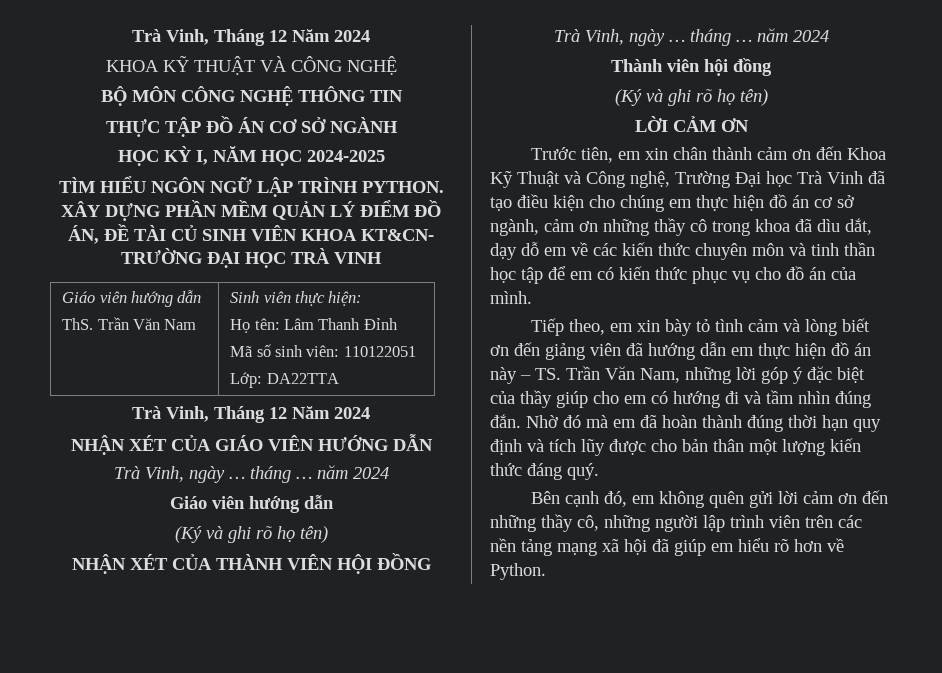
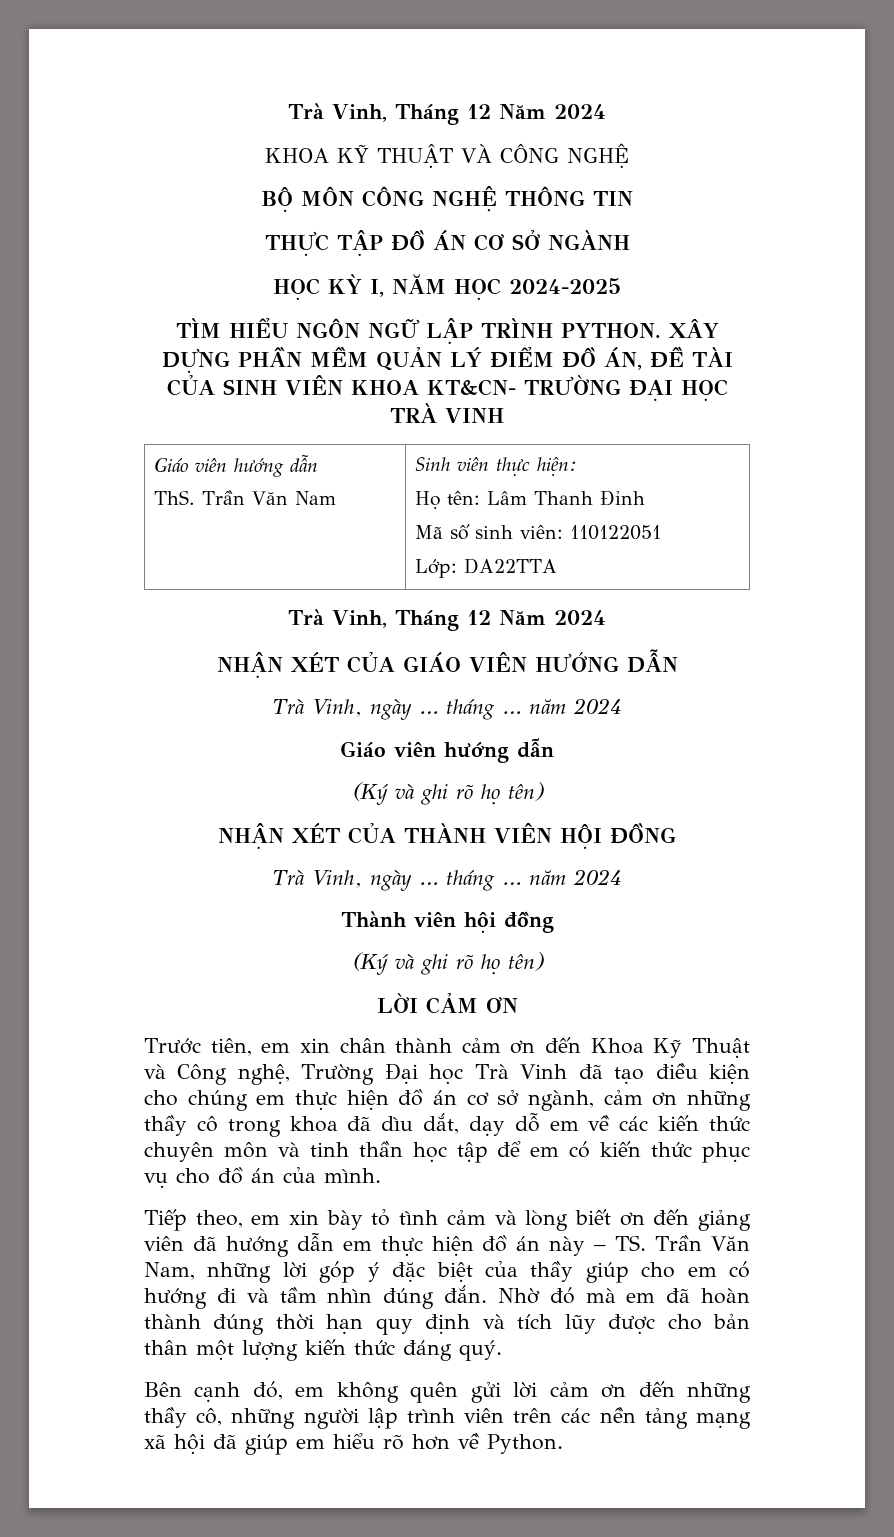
- XÂY DỰNG PHẦN MỀM QUẢN LÝ ĐIỂM ĐỒ ÁN, ĐỀ TÀI CỦ SINH VIÊN KHOA KT&CN- TRƯỜNG ĐẠI HỌC TRÀ VINH
+ XÂY DỰNG PHẦN MỀM QUẢN LÝ ĐIỂM ĐỒ ÁN, ĐỀ TÀI CỦA SINH VIÊN KHOA KT&CN- TRƯỜNG ĐẠI HỌC TRÀ VINH

